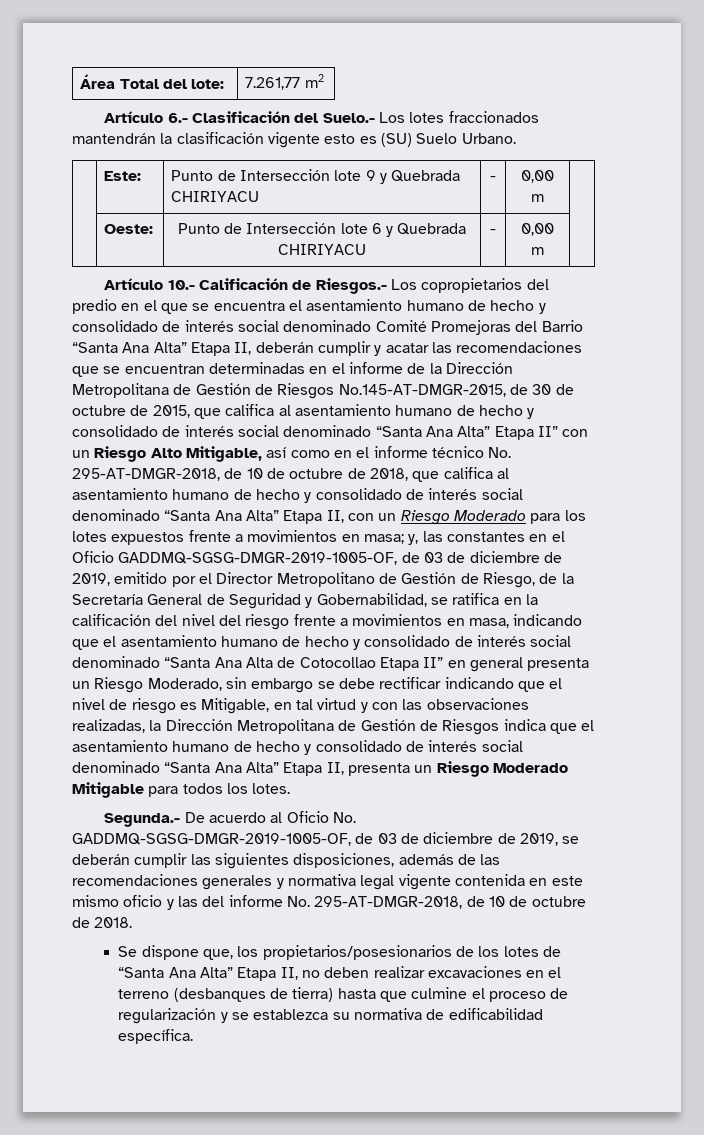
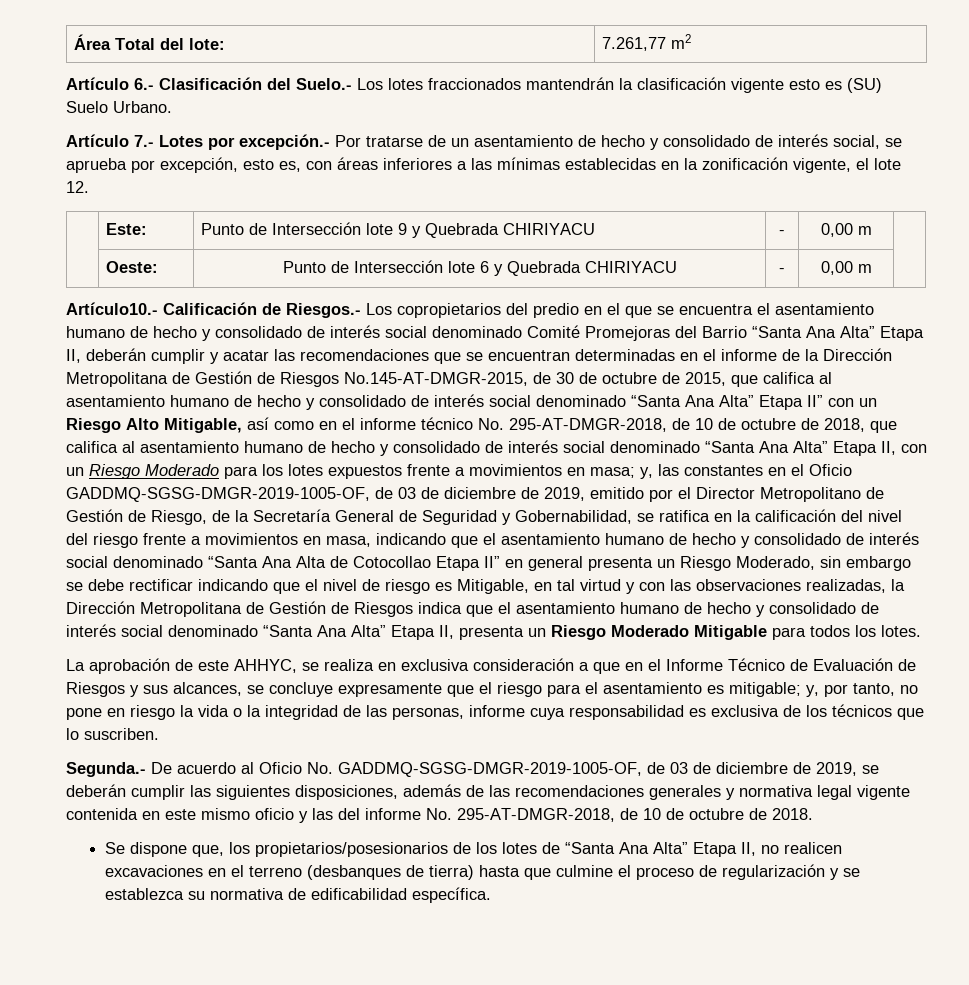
+ Artículo 7.- Lotes por excepción.- Por tratarse de un asentamiento de hecho y consolidado de interés social, se aprueba por excepción, esto es, con áreas inferiores a las mínimas establecidas en la zonificación vigente, el lote 12.
- Artículo 10.- Calificación de Riesgos.- Los copropietarios del predio en el que se encuentra el asentamiento humano de hecho y consolidado de interés social denominado Comité Promejoras del Barrio “Santa Ana Alta” Etapa II, deberán cumplir y acatar las recomendaciones que se encuentran determinadas en el informe de la Dirección Metropolitana de Gestión de Riesgos No.145-AT-DMGR-2015, de 30 de octubre de 2015, que califica al asentamiento humano de hecho y consolidado de interés social denominado “Santa Ana Alta” Etapa II” con un Riesgo Alto Mitigable, así como en el informe técnico No. 295-AT-DMGR-2018, de 10 de octubre de 2018, que califica al asentamiento humano de hecho y consolidado de interés social denominado “Santa Ana Alta” Etapa II, con un Riesgo Moderado para los lotes expuestos frente a movimientos en masa;
+ Artículo10.- Calificación de Riesgos.- Los copropietarios del predio en el que se encuentra el asentamiento humano de hecho y consolidado de interés social denominado Comité Promejoras del Barrio “Santa Ana Alta” Etapa II, deberán cumplir y acatar las recomendaciones que se encuentran determinadas en el informe de la Dirección Metropolitana de Gestión de Riesgos No.145-AT-DMGR-2015, de 30 de octubre de 2015, que califica al asentamiento humano de hecho y consolidado de interés social denominado “Santa Ana Alta” Etapa II” con un Riesgo Alto Mitigable, así como en el informe técnico No. 295-AT-DMGR-2018, de 10 de octubre de 2018, que califica al asentamiento humano de hecho y consolidado de interés social denominado “Santa Ana Alta” Etapa II, con un Riesgo Moderado para los lotes expuestos frente a movimientos en masa;
+ La aprobación de este AHHYC, se realiza en exclusiva consideración a que en el Informe Técnico de Evaluación de Riesgos y sus alcances, se concluye expresamente que el riesgo para el asentamiento es mitigable; y, por tanto, no pone en riesgo la vida o la integridad de las personas, informe cuya responsabilidad es exclusiva de los técnicos que lo suscriben.
- Se dispone que, los propietarios/posesionarios de los lotes de “Santa Ana Alta” Etapa II, no deben realizar excavaciones en el terreno (desbanques de tierra) hasta que culmine el proceso de regularización y se establezca su normativa de edificabilidad específica.
+ Se dispone que, los propietarios/posesionarios de los lotes de “Santa Ana Alta” Etapa II, no realicen excavaciones en el terreno (desbanques de tierra) hasta que culmine el proceso de regularización y se establezca su normativa de edificabilidad específica.

